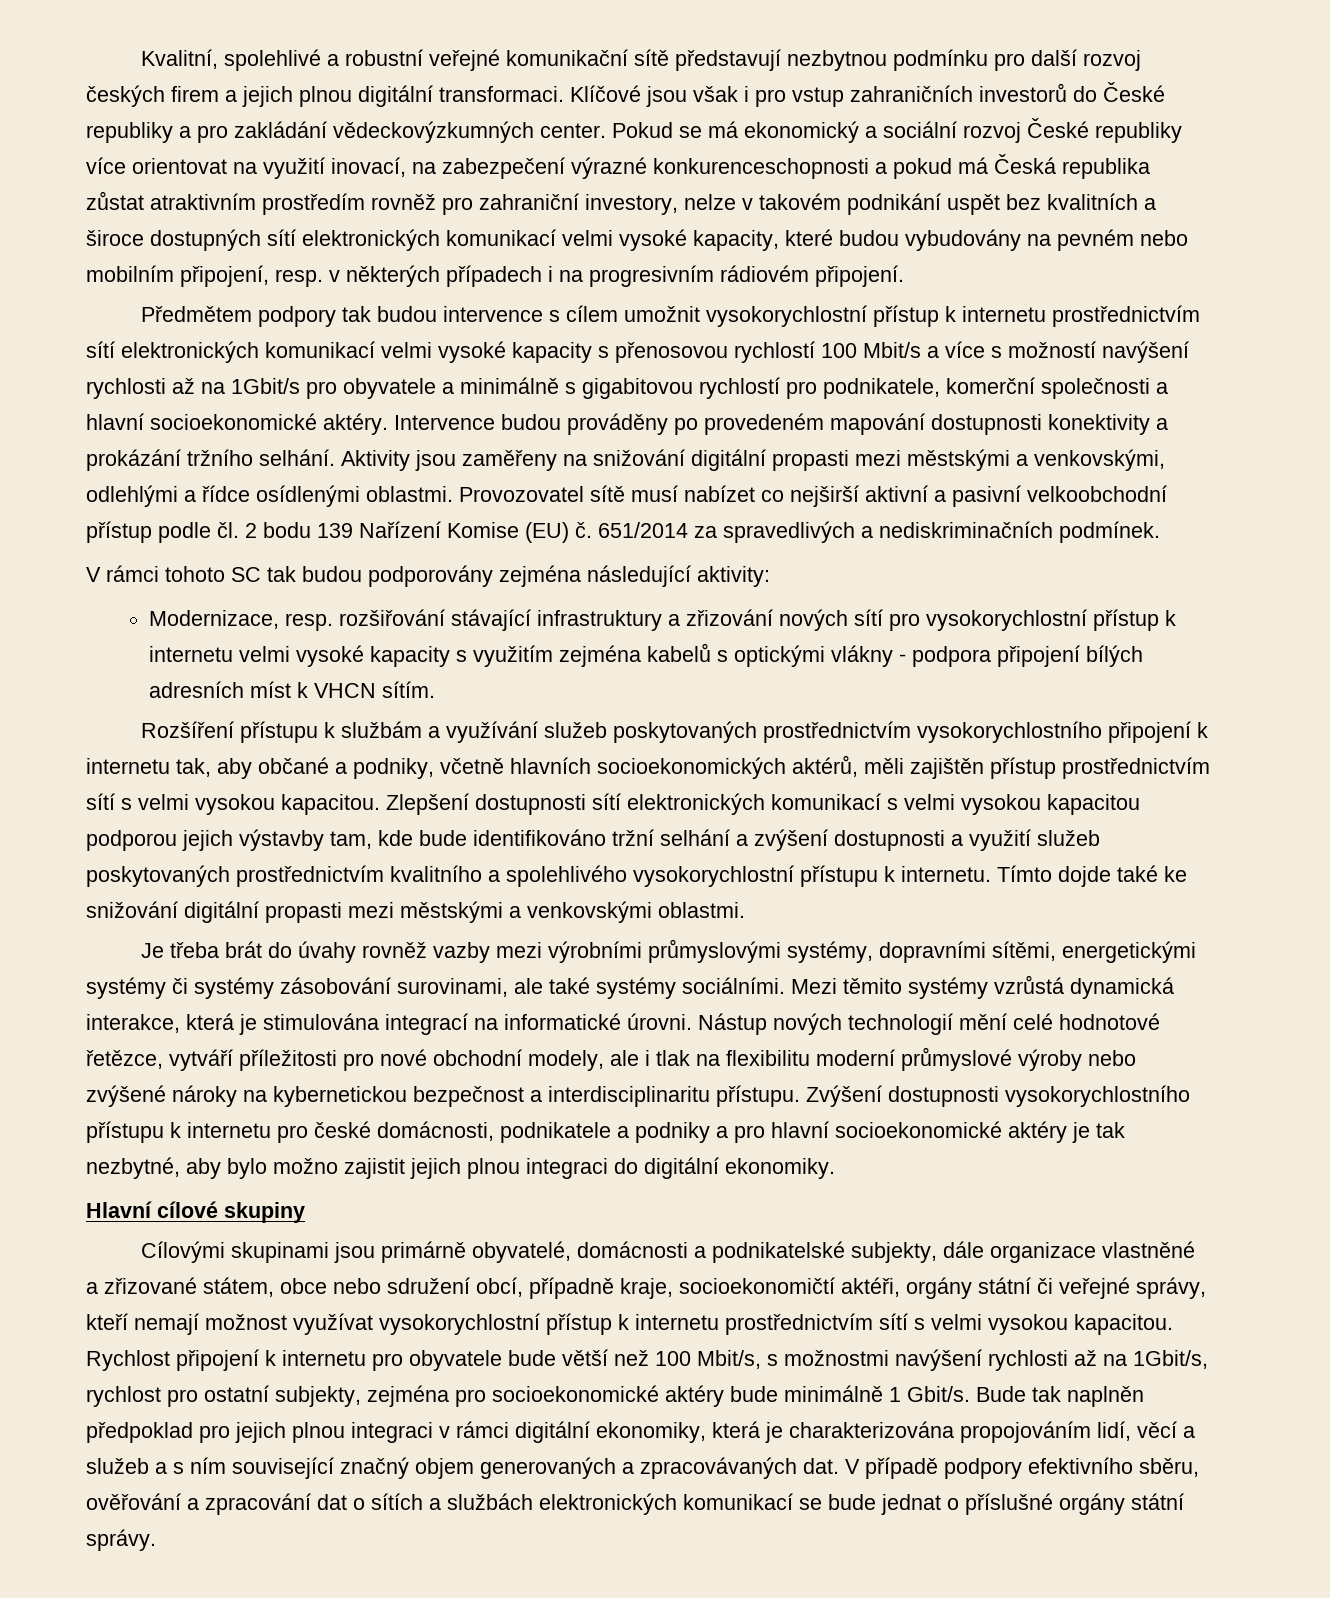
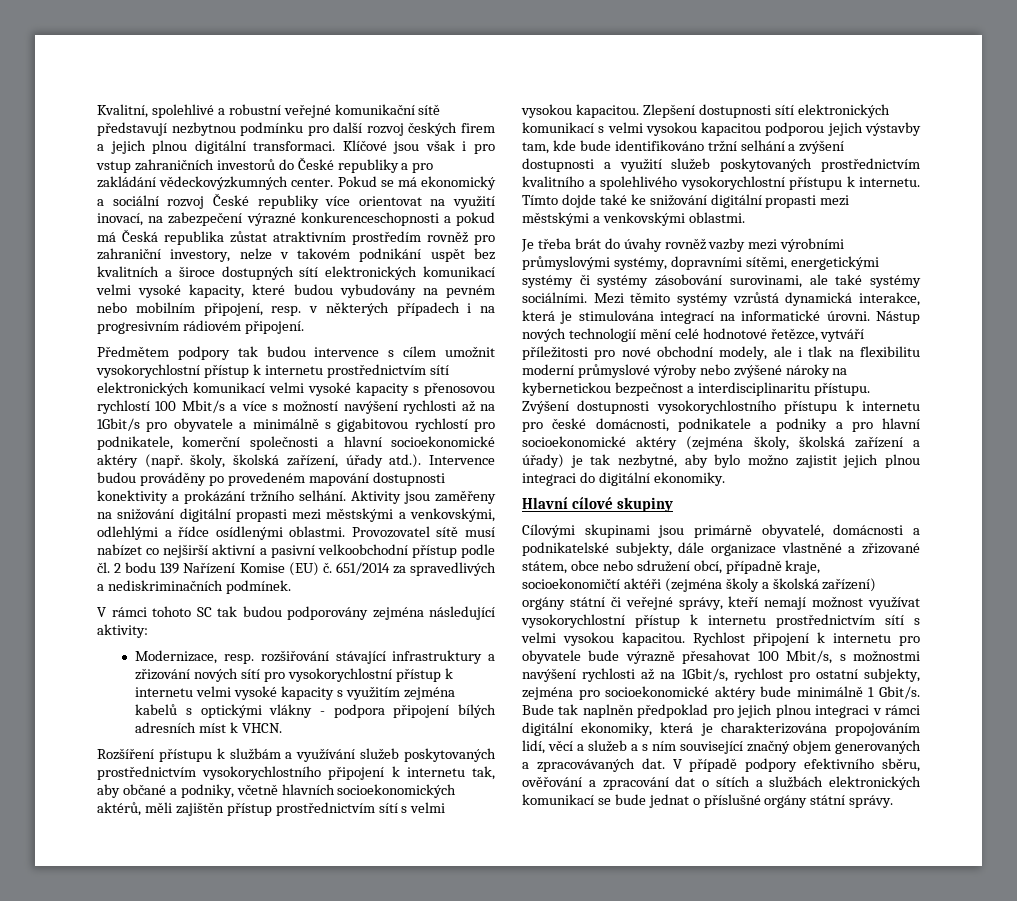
- Předmětem podpory tak budou intervence s cílem umožnit vysokorychlostní přístup k internetu prostřednictvím sítí elektronických komunikací velmi vysoké kapacity s přenosovou rychlostí 100 Mbit/s a více s možností navýšení rychlosti až na 1Gbit/s pro obyvatele a minimálně s gigabitovou rychlostí pro podnikatele, komerční společnosti a hlavní socioekonomické aktéry. Intervence budou prováděny po provedeném mapování dostupnosti konektivity a prokázání tržního selhání.
+ Předmětem podpory tak budou intervence s cílem umožnit vysokorychlostní přístup k internetu prostřednictvím sítí elektronických komunikací velmi vysoké kapacity s přenosovou rychlostí 100 Mbit/s a více s možností navýšení rychlosti až na 1Gbit/s pro obyvatele a minimálně s gigabitovou rychlostí pro podnikatele, komerční společnosti a hlavní socioekonomické aktéry (např. školy, školská zařízení, úřady atd.). Intervence budou prováděny po provedeném mapování dostupnosti konektivity a prokázání tržního selhání.
- Modernizace, resp. rozšiřování stávající infrastruktury a zřizování nových sítí pro vysokorychlostní přístup k internetu velmi vysoké kapacity s využitím zejména kabelů s optickými vlákny - podpora připojení bílých adresních míst k VHCN sítím.
+ Modernizace, resp. rozšiřování stávající infrastruktury a zřizování nových sítí pro vysokorychlostní přístup k internetu velmi vysoké kapacity s využitím zejména kabelů s optickými vlákny - podpora připojení bílých adresních míst k VHCN.
- Zvýšení dostupnosti vysokorychlostního přístupu k internetu pro české domácnosti, podnikatele a podniky a pro hlavní socioekonomické aktéry je tak nezbytné, aby bylo možno zajistit jejich plnou integraci do digitální ekonomiky.
+ Zvýšení dostupnosti vysokorychlostního přístupu k internetu pro české domácnosti, podnikatele a podniky a pro hlavní socioekonomické aktéry (zejména školy, školská zařízení a úřady) je tak nezbytné, aby bylo možno zajistit jejich plnou integraci do digitální ekonomiky.
- Cílovými skupinami jsou primárně obyvatelé, domácnosti a podnikatelské subjekty, dále organizace vlastněné a zřizované státem, obce nebo sdružení obcí, případně kraje, socioekonomičtí aktéři, orgány státní či veřejné správy, kteří nemají možnost využívat vysokorychlostní přístup k internetu prostřednictvím sítí s velmi vysokou kapacitou.
+ Cílovými skupinami jsou primárně obyvatelé, domácnosti a podnikatelské subjekty, dále organizace vlastněné a zřizované státem, obce nebo sdružení obcí, případně kraje, socioekonomičtí aktéři (zejména školy a školská zařízení) orgány státní či veřejné správy, kteří nemají možnost využívat vysokorychlostní přístup k internetu prostřednictvím sítí s velmi vysokou kapacitou.
- Rychlost připojení k internetu pro obyvatele bude větší než 100 Mbit/s, s možnostmi navýšení rychlosti až na 1Gbit/s, rychlost pro ostatní subjekty, zejména pro socioekonomické aktéry bude minimálně 1 Gbit/s.
+ Rychlost připojení k internetu pro obyvatele bude výrazně přesahovat 100 Mbit/s, s možnostmi navýšení rychlosti až na 1Gbit/s, rychlost pro ostatní subjekty, zejména pro socioekonomické aktéry bude minimálně 1 Gbit/s.

